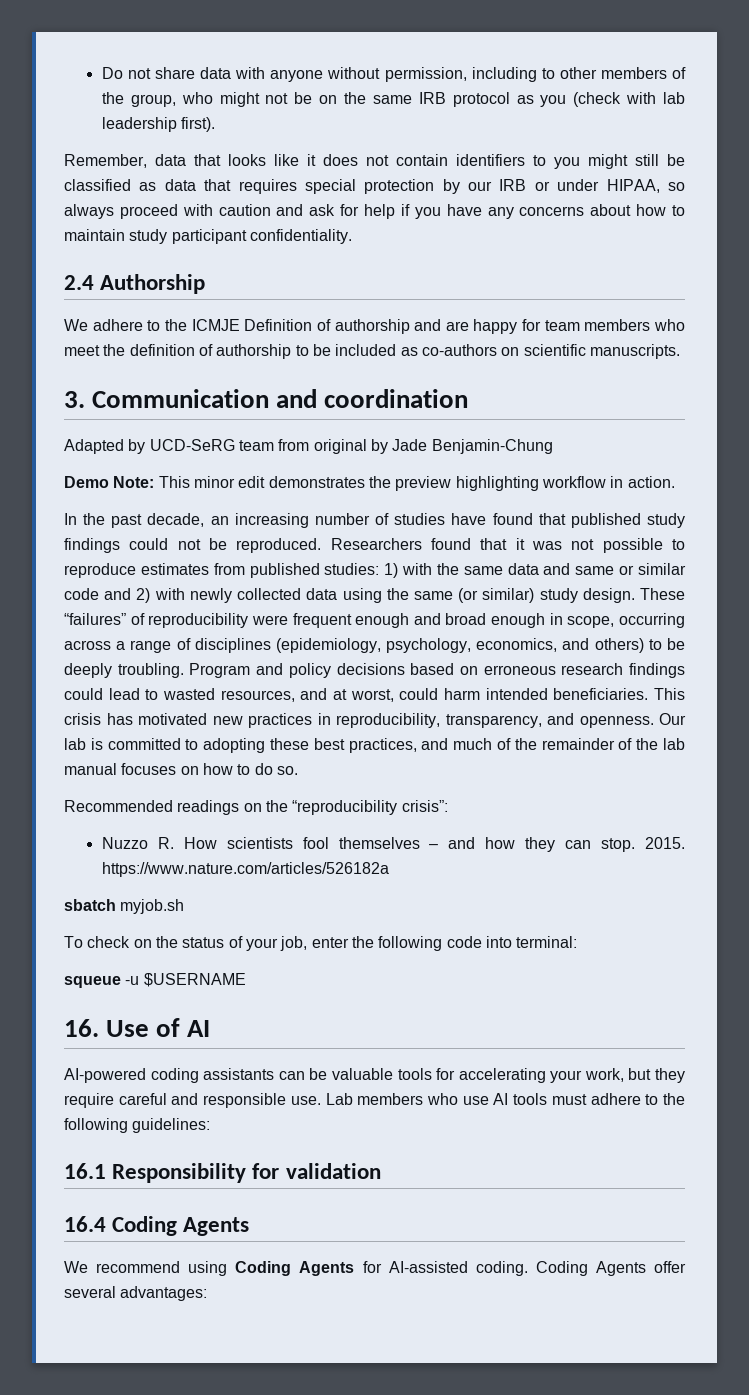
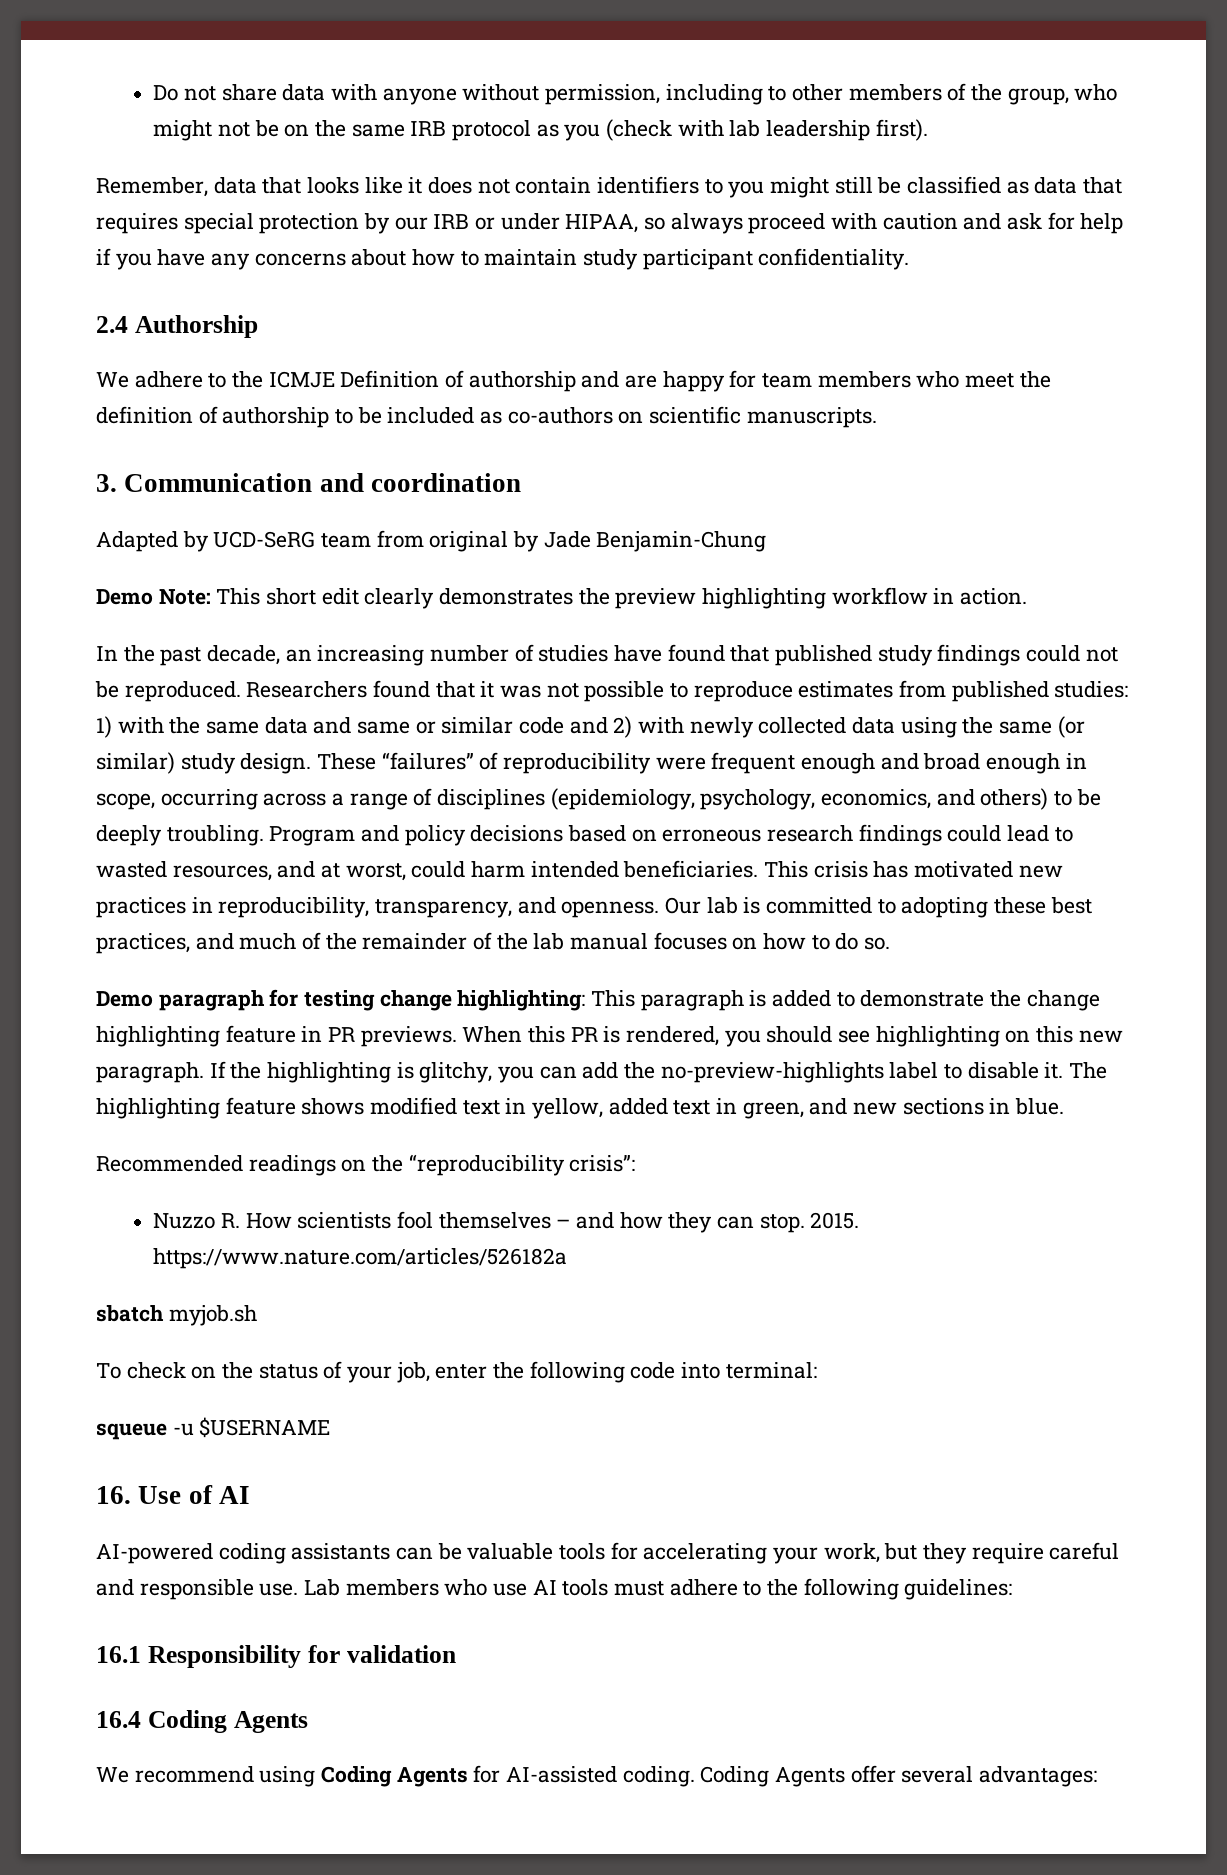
- Demo Note: This minor edit demonstrates the preview highlighting workflow in action.
+ Demo Note: This short edit clearly demonstrates the preview highlighting workflow in action.
+ Demo paragraph for testing change highlighting: This paragraph is added to demonstrate the change highlighting feature in PR previews. When this PR is rendered, you should see highlighting on this new paragraph. If the highlighting is glitchy, you can add the no-preview-highlights label to disable it. The highlighting feature shows modified text in yellow, added text in green, and new sections in blue.

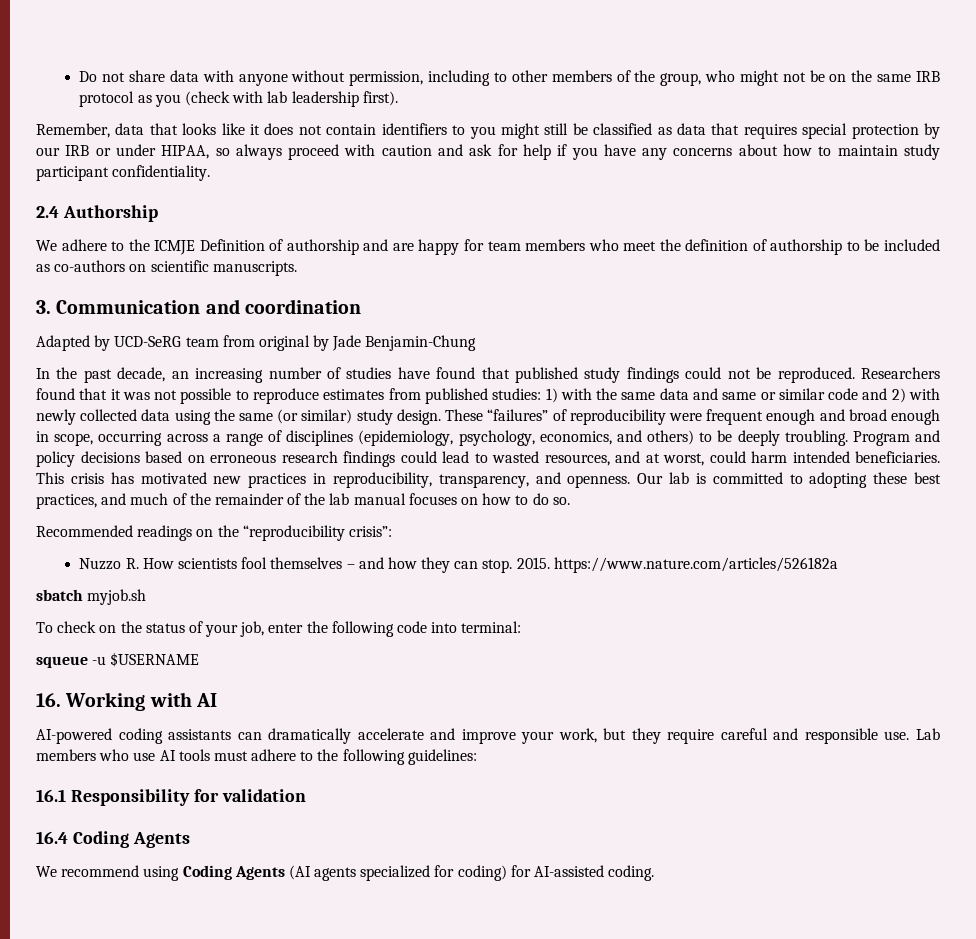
- Demo Note: This short edit clearly demonstrates the preview highlighting workflow in action.
- Demo paragraph for testing change highlighting: This paragraph is added to demonstrate the change highlighting feature in PR previews. When this PR is rendered, you should see highlighting on this new paragraph. If the highlighting is glitchy, you can add the no-preview-highlights label to disable it. The highlighting feature shows modified text in yellow, added text in green, and new sections in blue.
- 16. Use of AI
+ 16. Working with AI
- AI-powered coding assistants can be valuable tools for accelerating your work, but they require careful and responsible use.
+ AI-powered coding assistants can dramatically accelerate and improve your work, but they require careful and responsible use.
- We recommend using Coding Agents for AI-assisted coding. Coding Agents offer several advantages:
+ We recommend using Coding Agents (AI agents specialized for coding) for AI-assisted coding.

